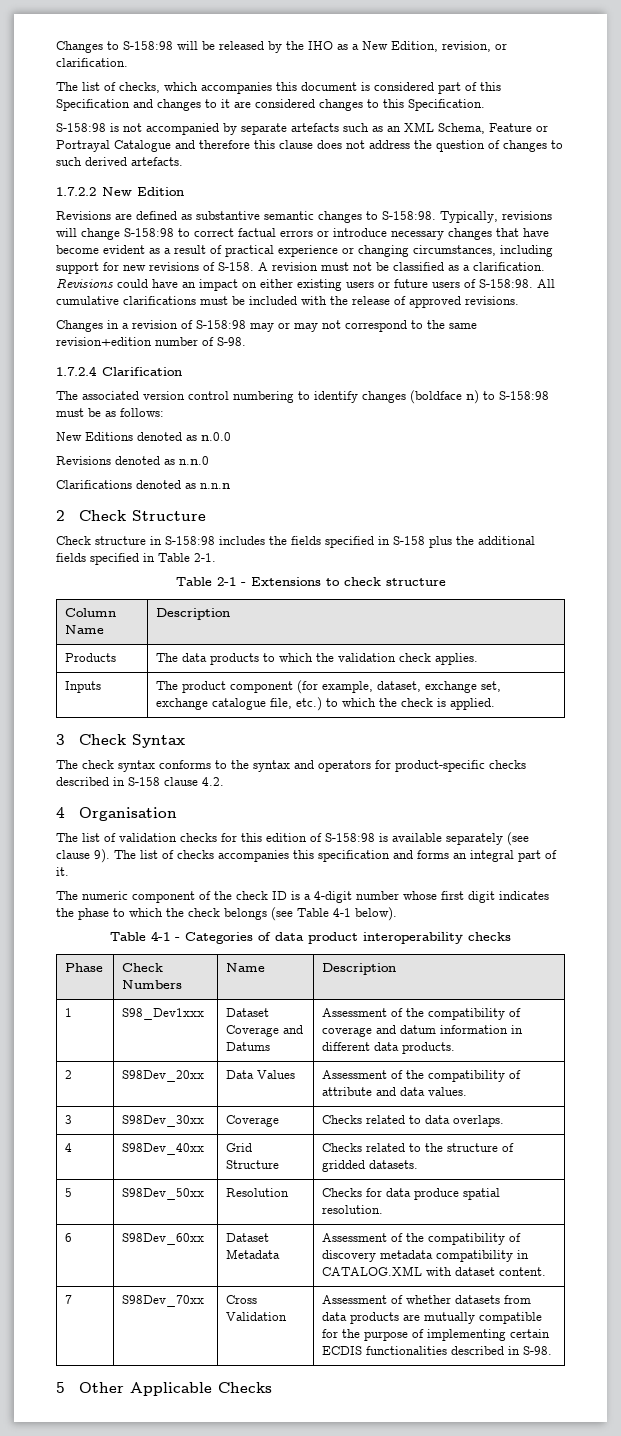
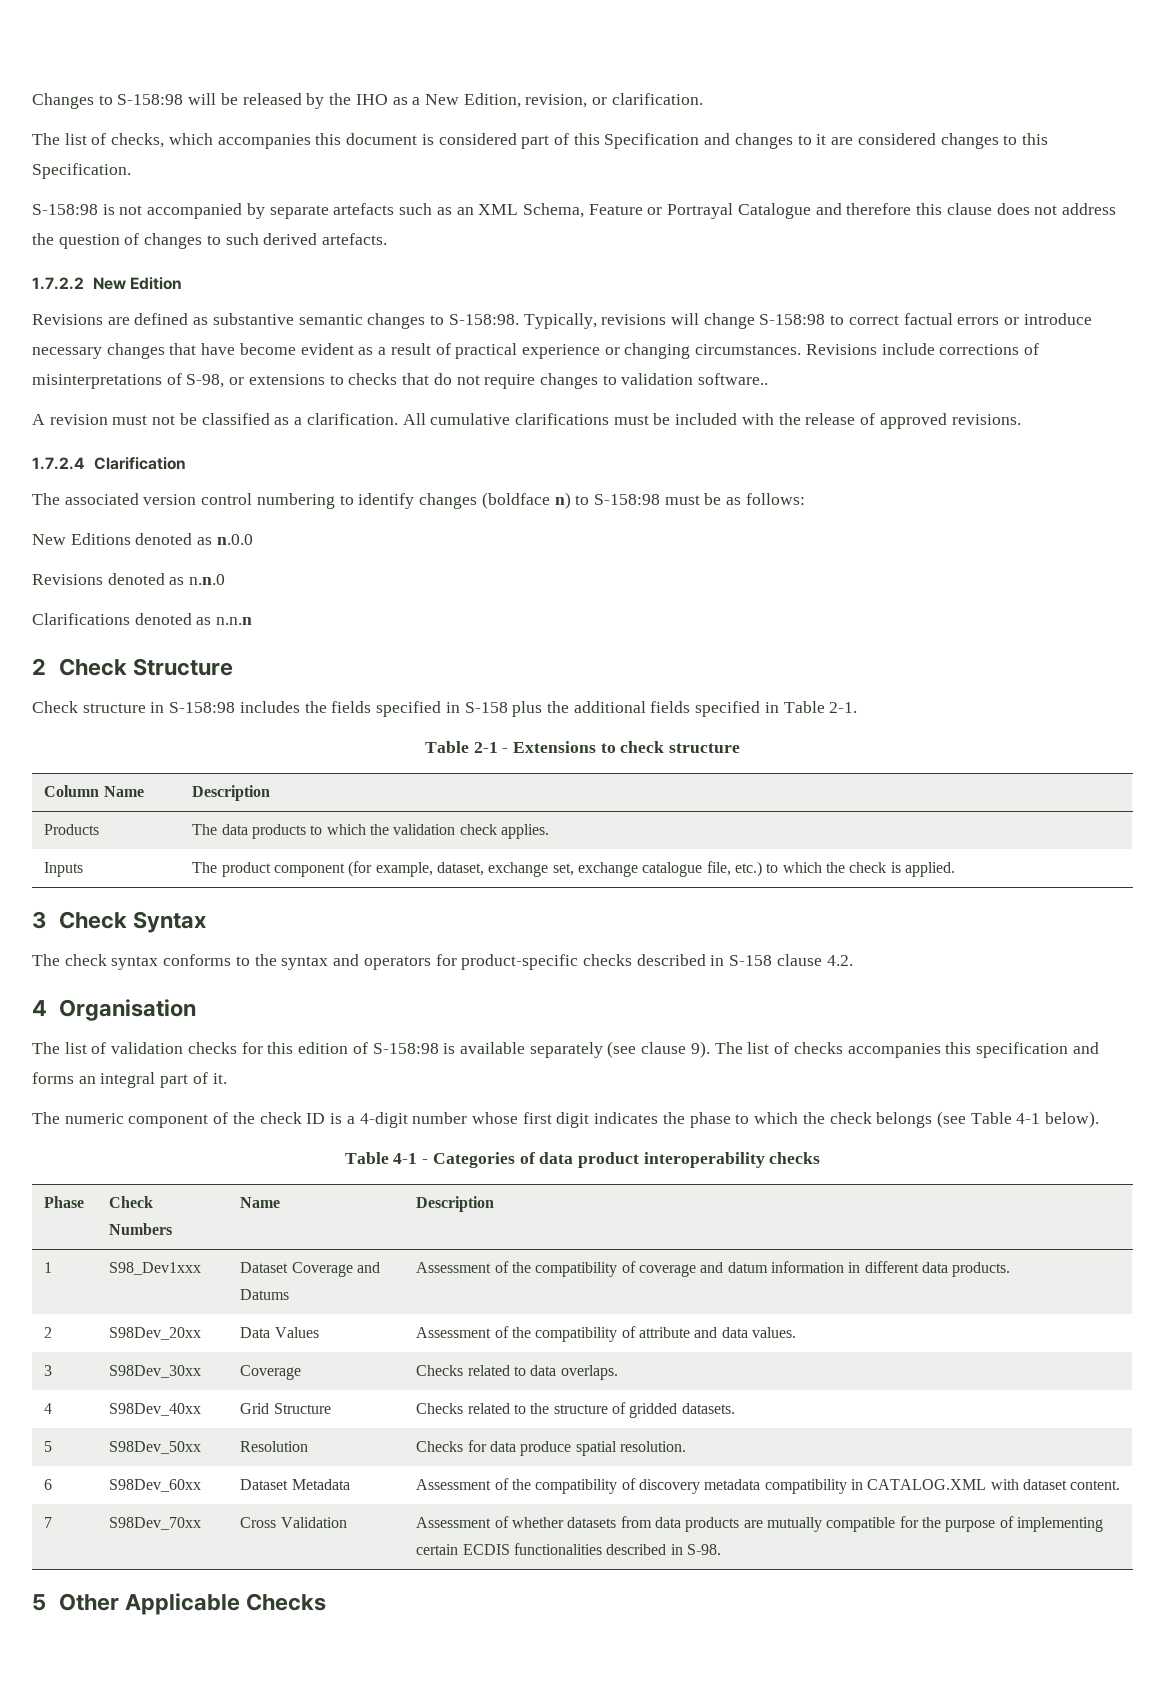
- Typically, revisions will change S-158:98 to correct factual errors or introduce necessary changes that have become evident as a result of practical experience or changing circumstances, including support for new revisions of S-158. A revision must not be classified as a clarification.
+ Typically, revisions will change S-158:98 to correct factual errors or introduce necessary changes that have become evident as a result of practical experience or changing circumstances. Revisions include corrections of misinterpretations of S-98, or extensions to checks that do not require changes to validation software..
+ A revision must not be classified as a clarification.
- Revisions could have an impact on either existing users or future users of S-158:98.
- Changes in a revision of S-158:98 may or may not correspond to the same revision+edition number of S-98.

